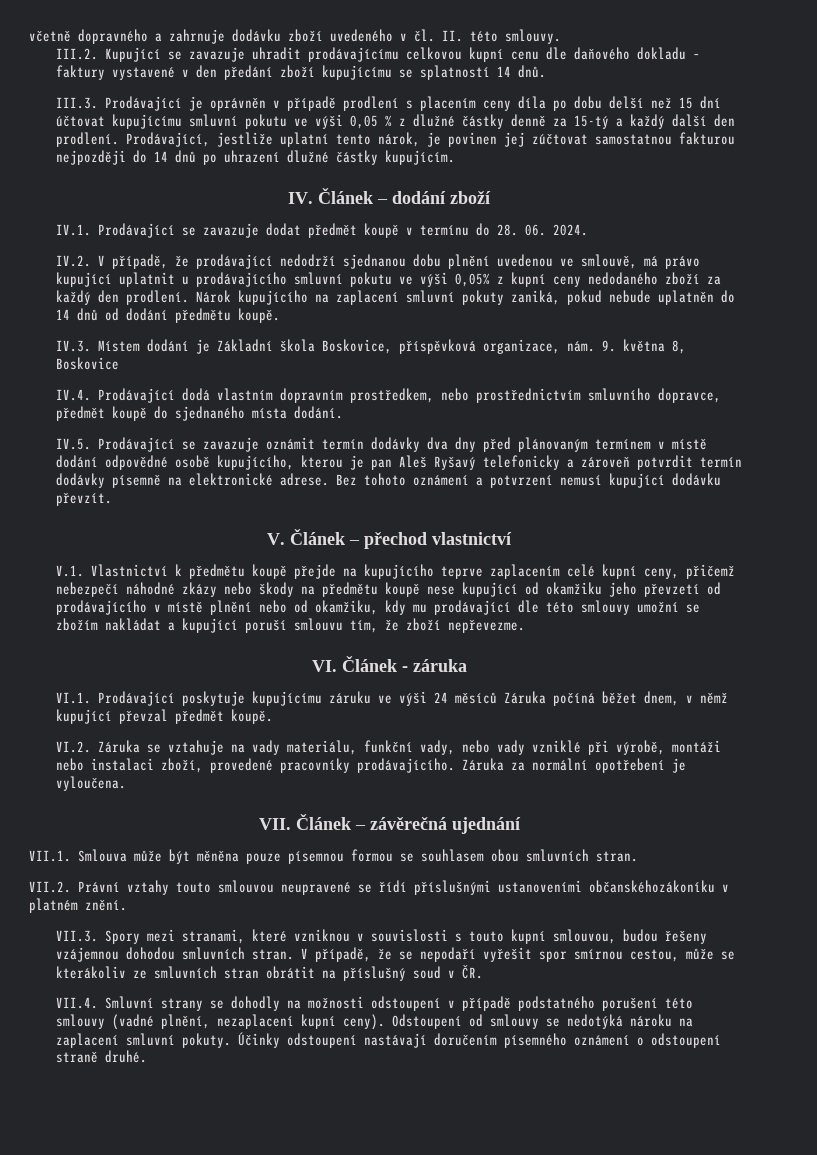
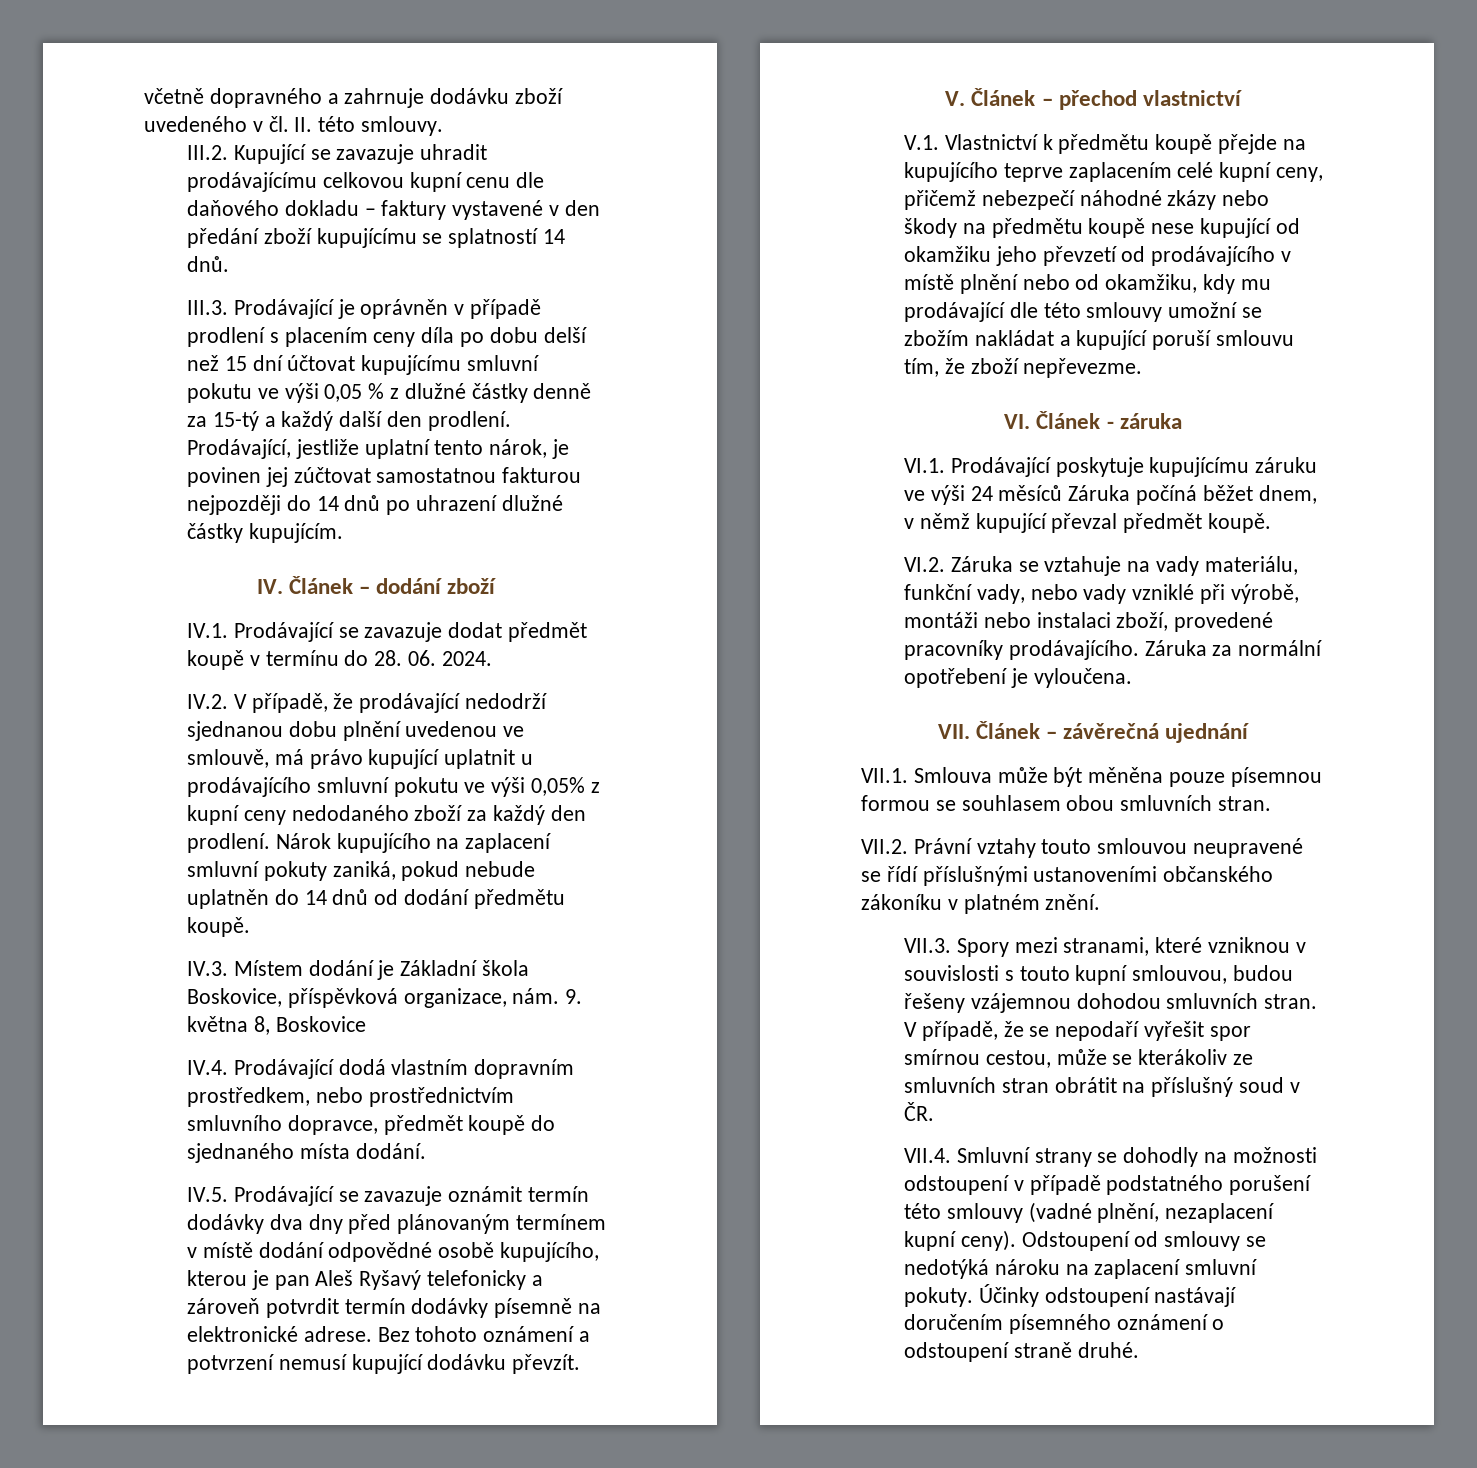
- VII.2. Právní vztahy touto smlouvou neupravené se řídí příslušnými ustanoveními občanskéhozákoníku v platném znění.
+ VII.2. Právní vztahy touto smlouvou neupravené se řídí příslušnými ustanoveními občanského zákoníku v platném znění.

